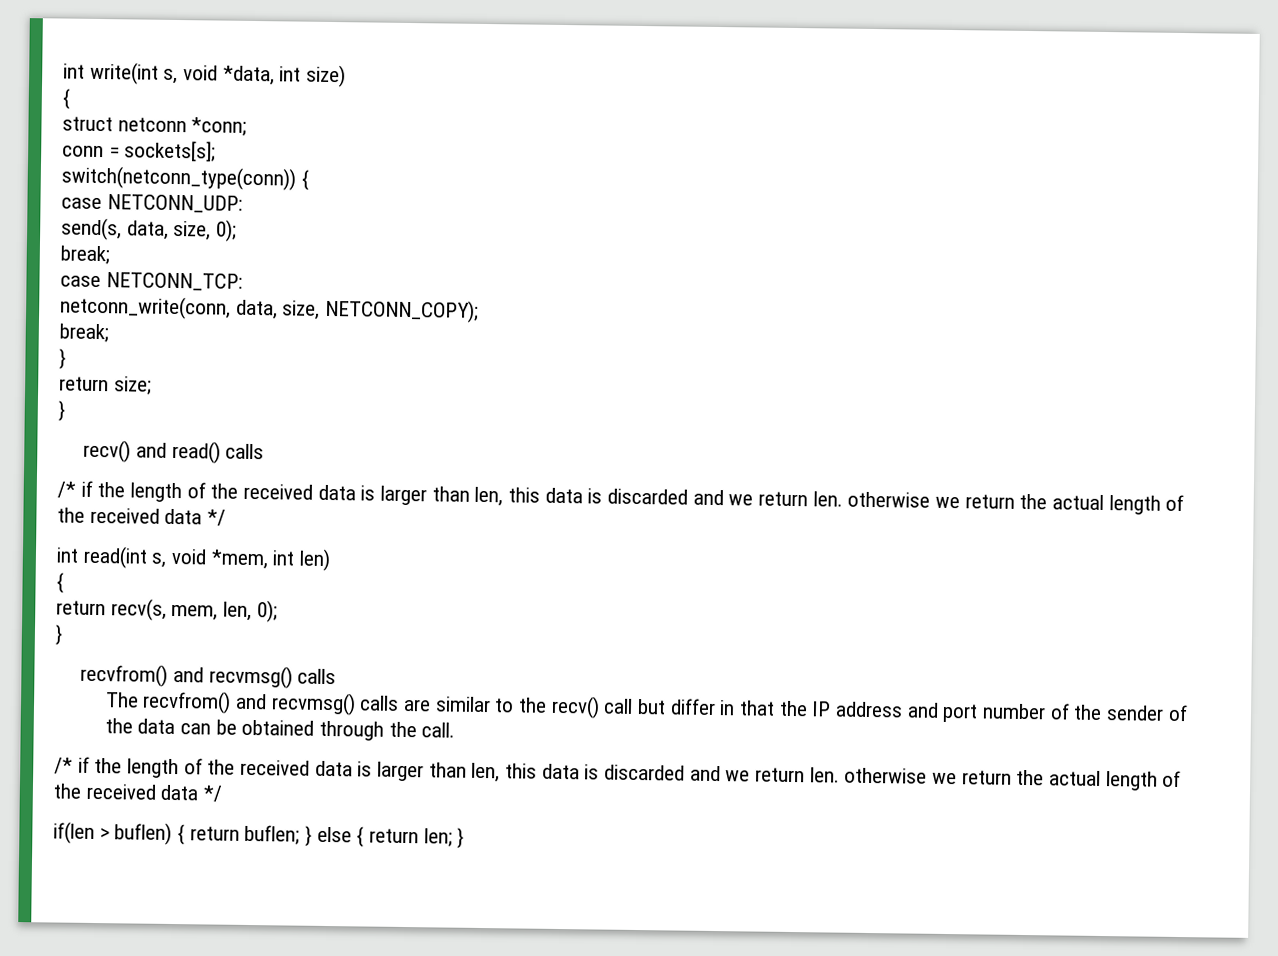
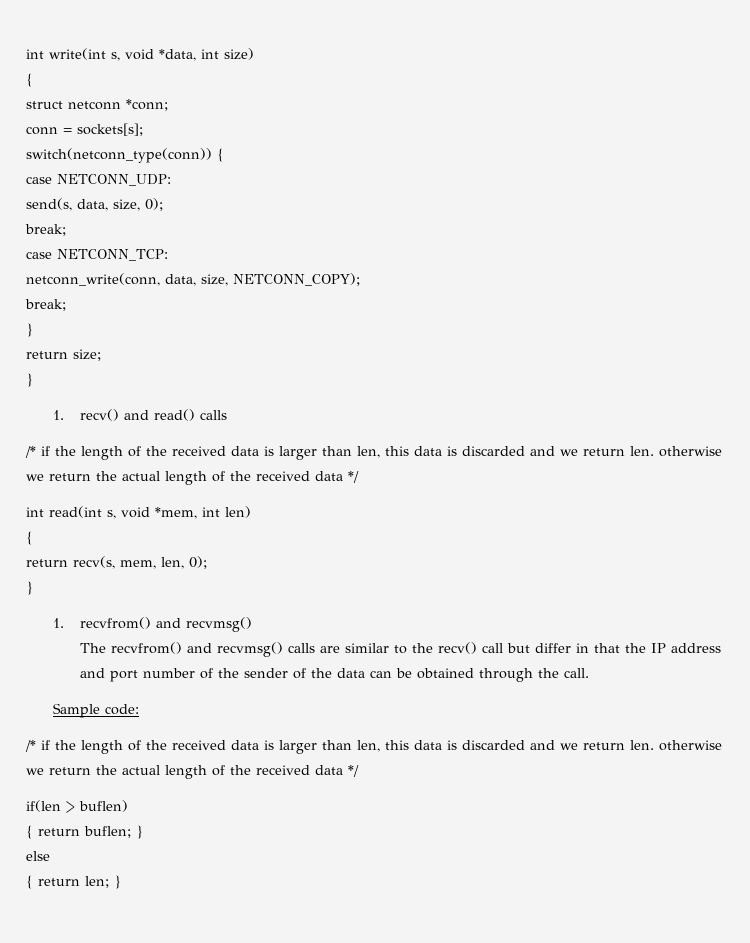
- recv() and read() calls
+ 1. recv() and read() calls
  return recv(s, mem, len, 0);
  }
- recvfrom() and recvmsg() calls
+ 1. recvfrom() and recvmsg()
+ Sample code:
- if(len > buflen) { return buflen; } else { return len; }
+ if(len > buflen)
+ { return buflen; }
+ else
+ { return len; }

